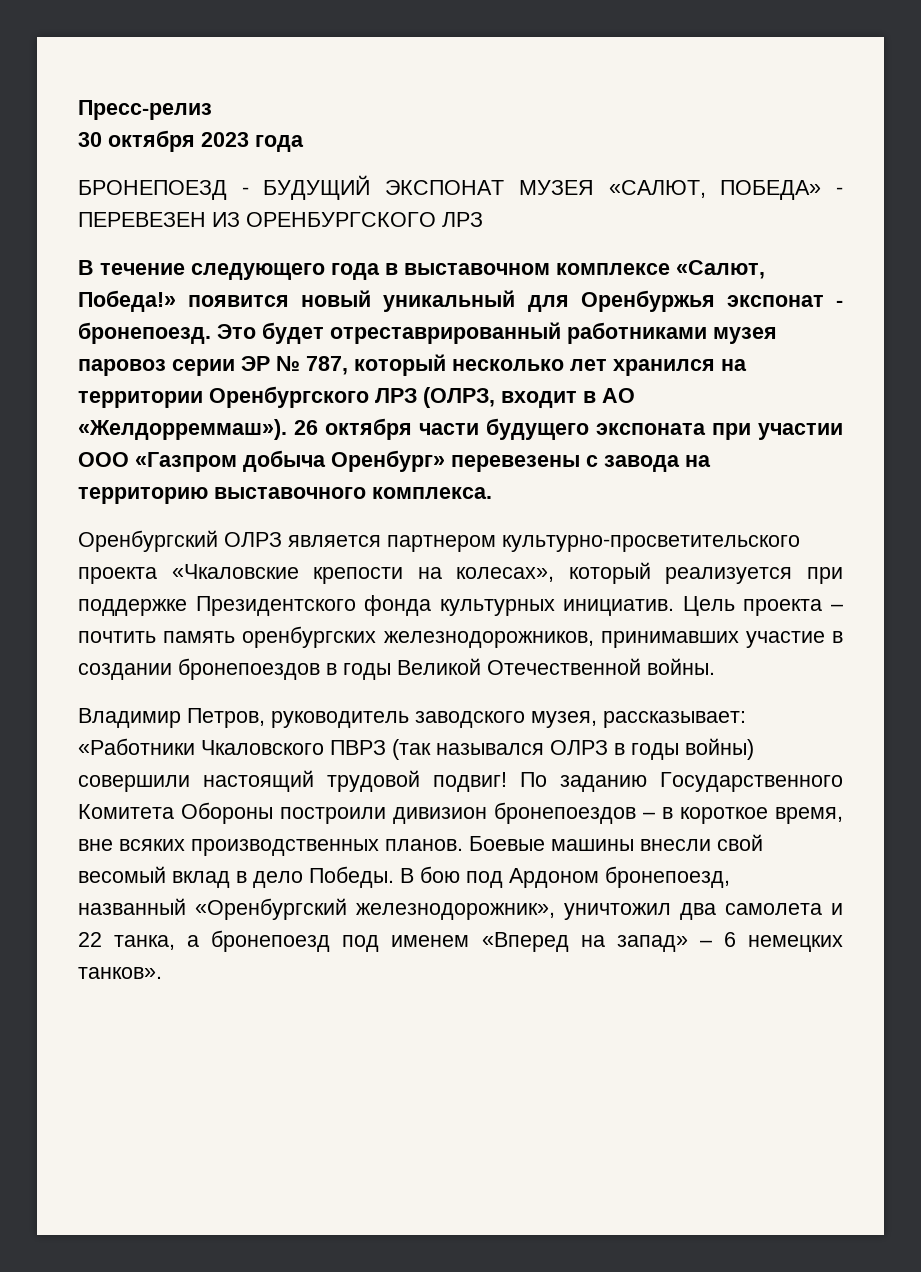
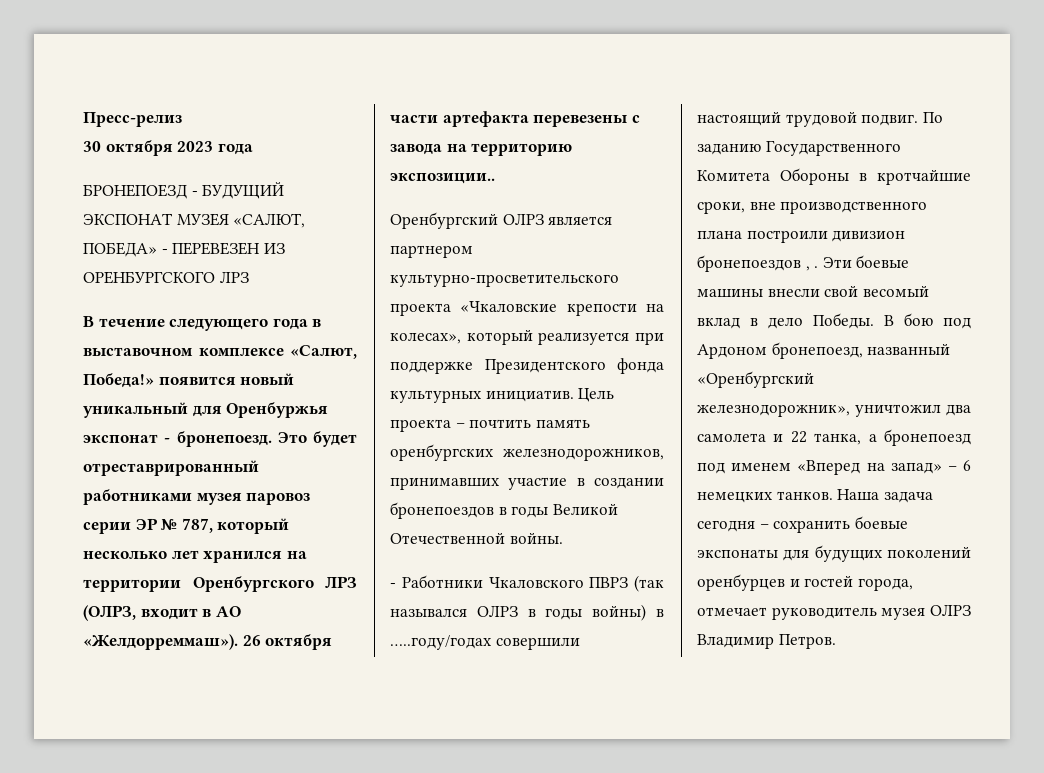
- 26 октября части будущего экспоната при участии ООО «Газпром добыча Оренбург» перевезены с завода на территорию выставочного комплекса.
+ 26 октября части артефакта перевезены с завода на территорию экспозиции..
- Владимир Петров, руководитель заводского музея, рассказывает: «Работники Чкаловского ПВРЗ (так назывался ОЛРЗ в годы войны) совершили настоящий трудовой подвиг!
+ - Работники Чкаловского ПВРЗ (так назывался ОЛРЗ в годы войны) в …..году/годах совершили настоящий трудовой подвиг.
- По заданию Государственного Комитета Обороны построили дивизион бронепоездов – в короткое время, вне всяких производственных планов. Боевые машины внесли свой весомый вклад в дело Победы.
+ По заданию Государственного Комитета Обороны в кротчайшие сроки, вне производственного плана построили дивизион бронепоездов , . Эти боевые машины внесли свой весомый вклад в дело Победы.
- В бою под Ардоном бронепоезд, названный «Оренбургский железнодорожник», уничтожил два самолета и 22 танка, а бронепоезд под именем «Вперед на запад» – 6 немецких танков».
+ В бою под Ардоном бронепоезд, названный «Оренбургский железнодорожник», уничтожил два самолета и 22 танка, а бронепоезд под именем «Вперед на запад» – 6 немецких танков. Наша задача сегодня – сохранить боевые экспонаты для будущих поколений оренбурцев и гостей города, отмечает руководитель музея ОЛРЗ Владимир Петров.

